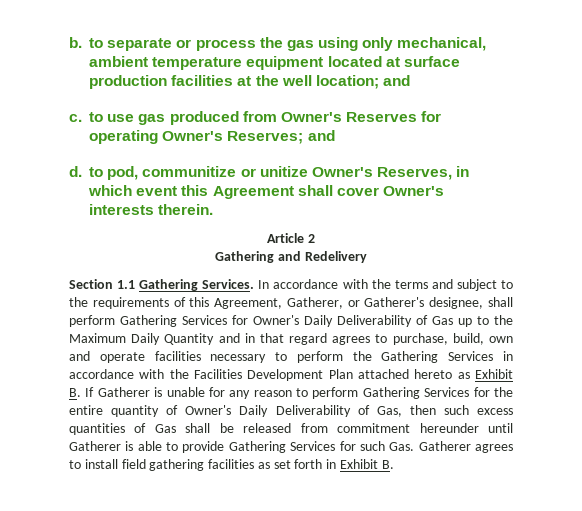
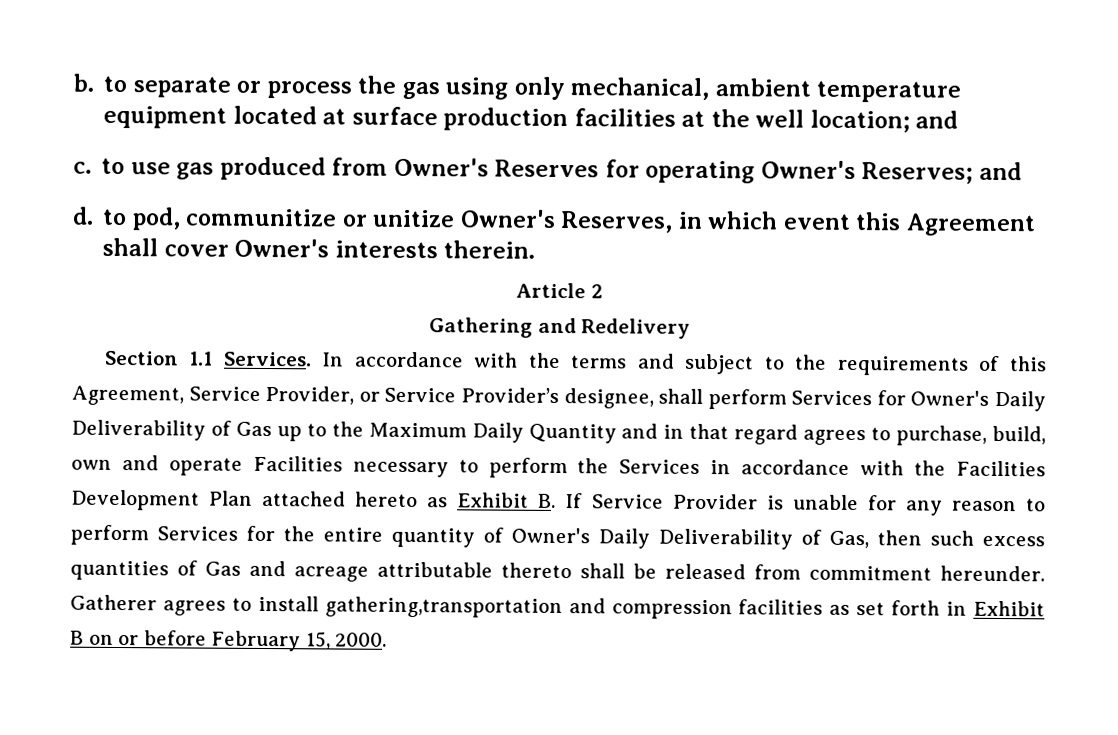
- Section 1.1 Gathering Services.
+ Section 1.1 Services.
- In accordance with the terms and subject to the requirements of this Agreement, Gatherer, or Gatherer's designee, shall perform Gathering Services for Owner's Daily Deliverability of Gas up to the Maximum Daily Quantity and in that regard agrees to purchase, build, own and operate facilities necessary to perform the Gathering Services in accordance with the Facilities Development Plan attached hereto as Exhibit B. If Gatherer is unable for any reason to perform Gathering Services for the entire quantity of Owner's Daily Deliverability of Gas, then such excess quantities of Gas shall be released from commitment hereunder until Gatherer is able to provide Gathering Services for such Gas. Gatherer agrees to install field gathering facilities as set forth in Exhibit B.
+ In accordance with the terms and subject to the requirements of this Agreement, Service Provider, or Service Provider’s designee, shall perform Services for Owner's Daily Deliverability of Gas up to the Maximum Daily Quantity and in that regard agrees to purchase, build, own and operate Facilities necessary to perform the Services in accordance with the Facilities Development Plan attached hereto as Exhibit B. If Service Provider is unable for any reason to perform Services for the entire quantity of Owner's Daily Deliverability of Gas, then such excess quantities of Gas and acreage attributable thereto shall be released from commitment hereunder. Gatherer agrees to install gathering,transportation and compression facilities as set forth in Exhibit B on or before February 15, 2000.

